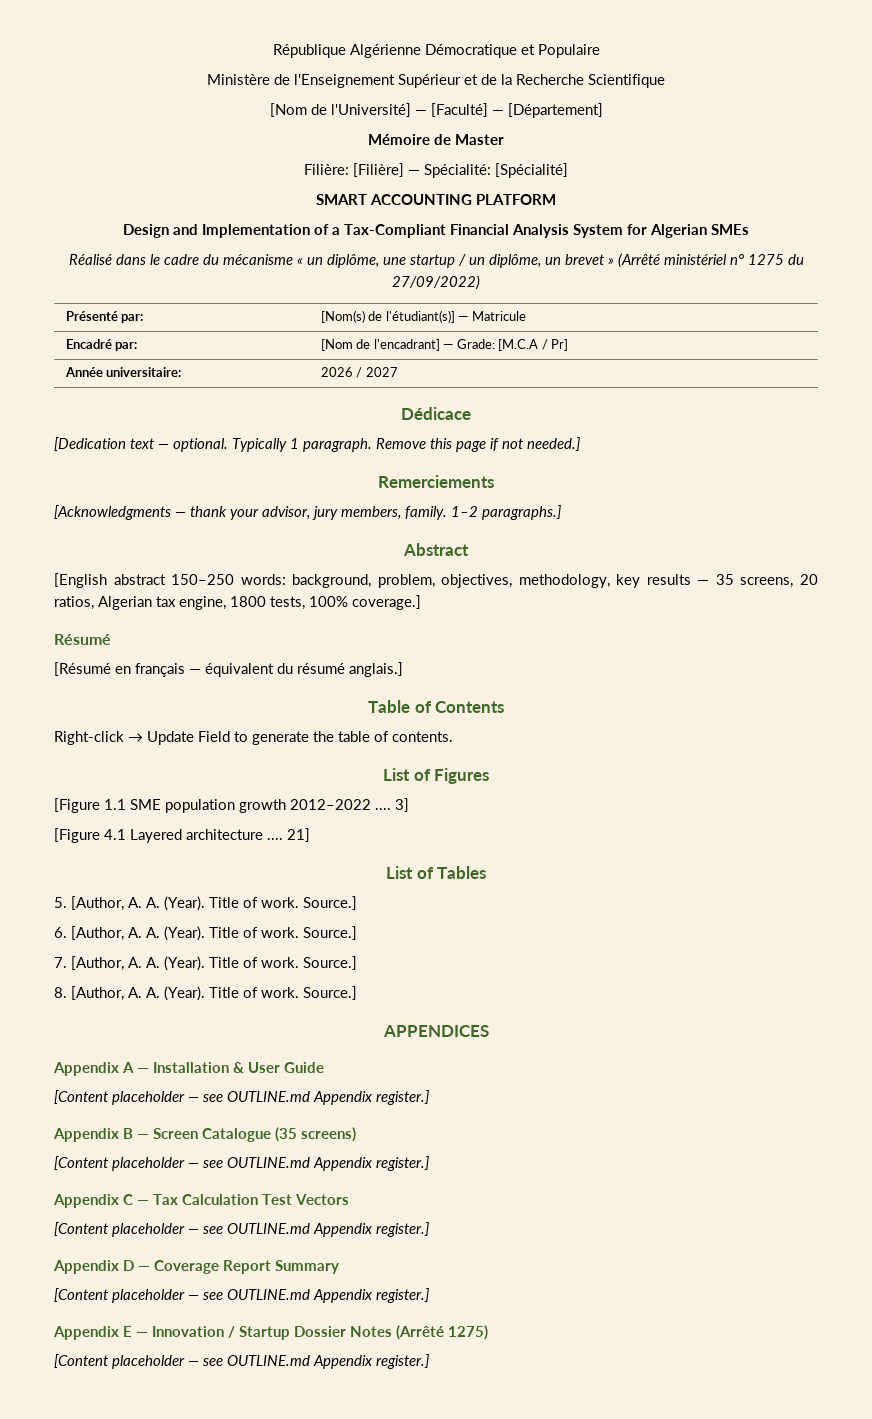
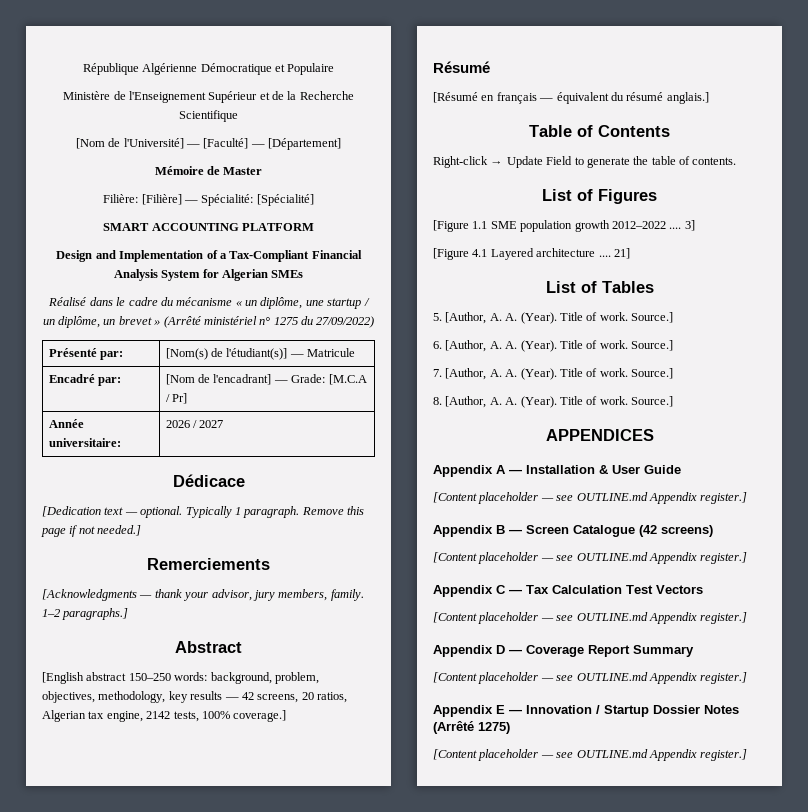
- [English abstract 150–250 words: background, problem, objectives, methodology, key results — 35 screens, 20 ratios, Algerian tax engine, 1800 tests, 100% coverage.]
+ [English abstract 150–250 words: background, problem, objectives, methodology, key results — 42 screens, 20 ratios, Algerian tax engine, 2142 tests, 100% coverage.]
- Appendix B — Screen Catalogue (35 screens)
+ Appendix B — Screen Catalogue (42 screens)

